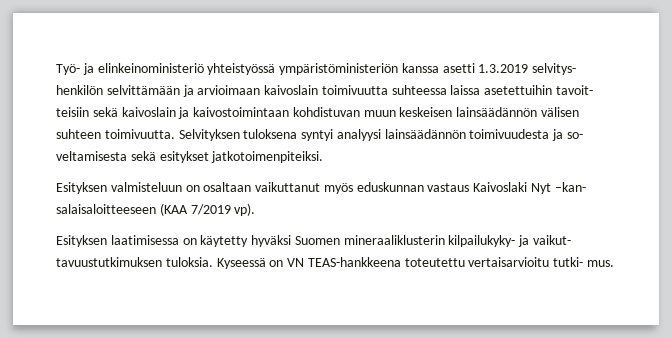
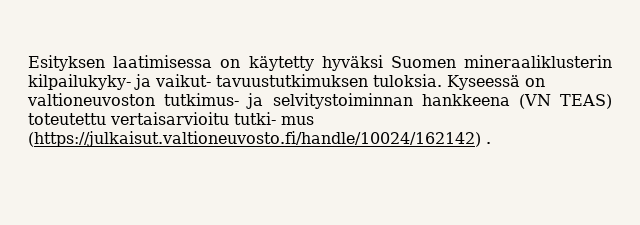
- Työ- ja elinkeinoministeriö yhteistyössä ympäristöministeriön kanssa asetti 1.3.2019 selvitys- henkilön selvittämään ja arvioimaan kaivoslain toimivuutta suhteessa laissa asetettuihin tavoit- teisiin sekä kaivoslain ja kaivostoimintaan kohdistuvan muun keskeisen lainsäädännön välisen suhteen toimivuutta. Selvityksen tuloksena syntyi analyysi lainsäädännön toimivuudesta ja so- veltamisesta sekä esitykset jatkotoimenpiteiksi.
- Esityksen valmisteluun on osaltaan vaikuttanut myös eduskunnan vastaus Kaivoslaki Nyt –kan- salaisaloitteeseen (KAA 7/2019 vp).
- Kyseessä on VN TEAS-hankkeena toteutettu vertaisarvioitu tutki- mus.
+ Kyseessä on valtioneuvoston tutkimus- ja selvitystoiminnan hankkeena (VN TEAS) toteutettu vertaisarvioitu tutki- mus (https://julkaisut.valtioneuvosto.fi/handle/10024/162142) .

